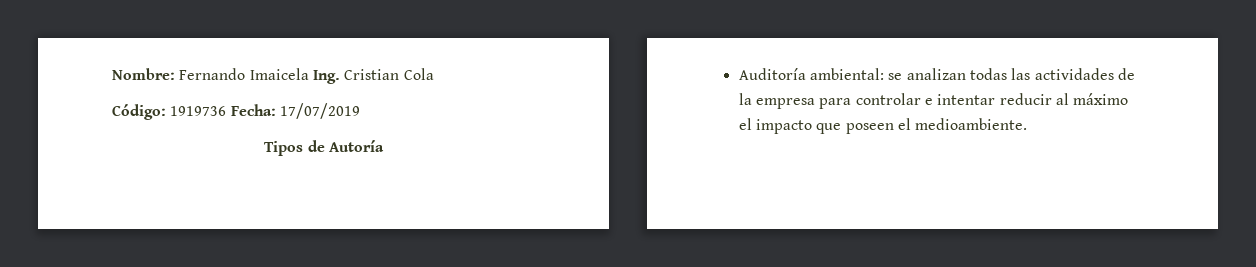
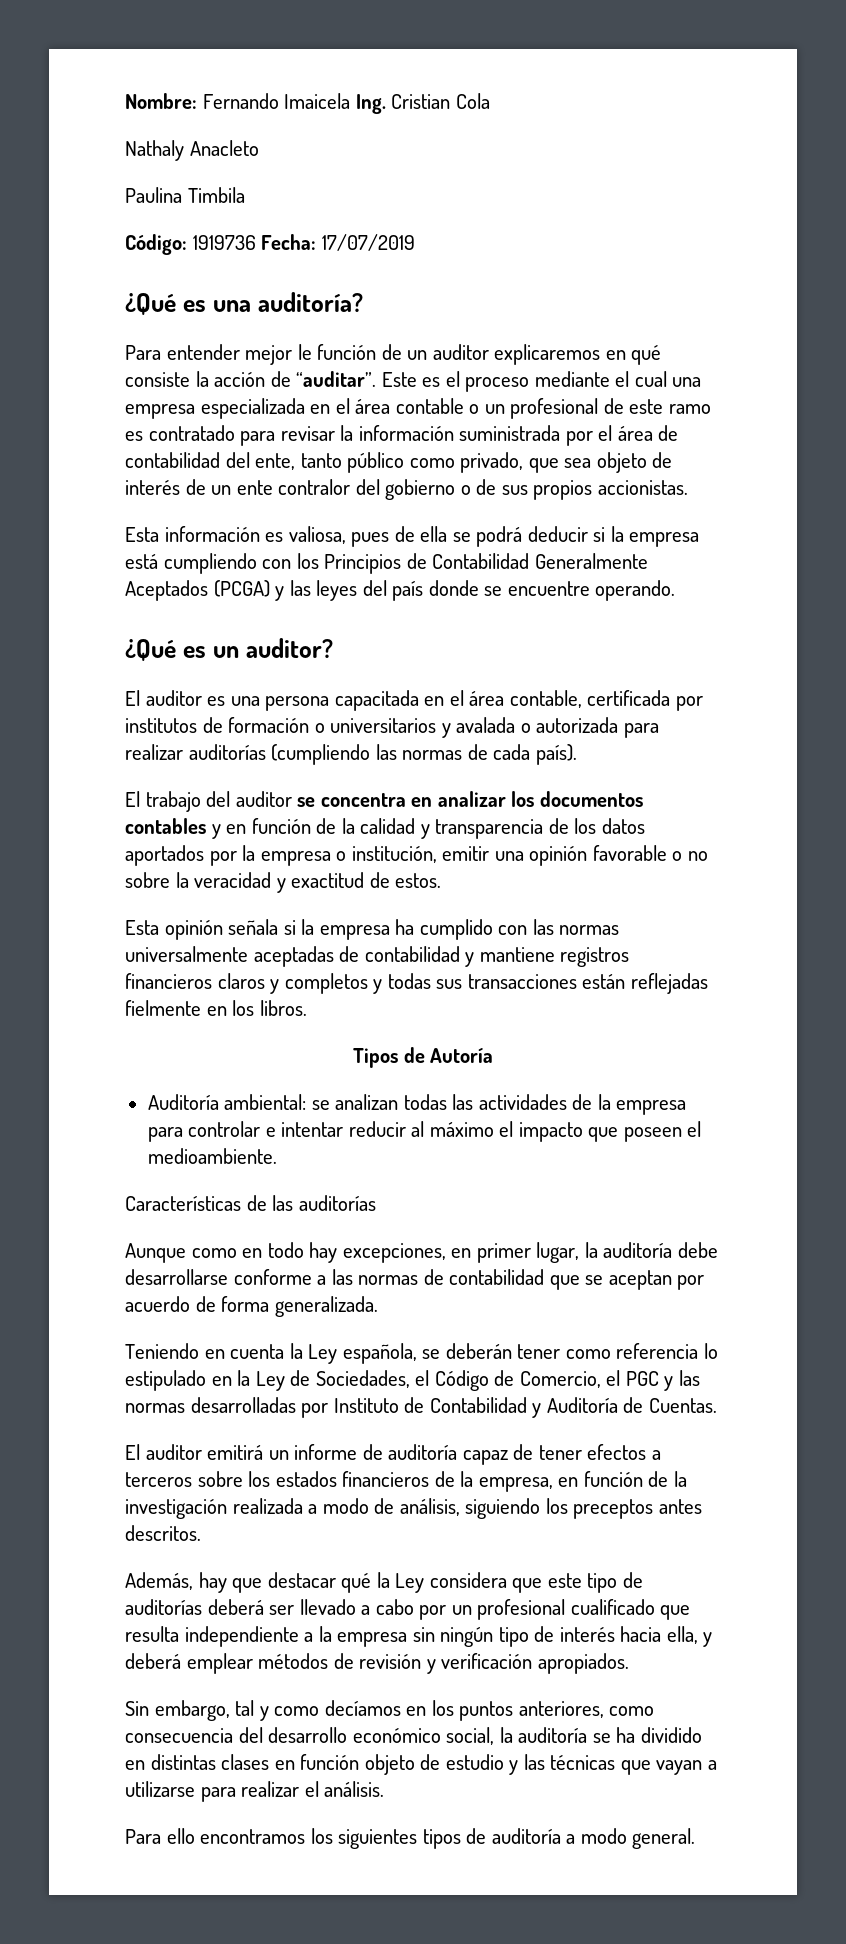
+ Nathaly Anacleto
+ Paulina Timbila
+ ¿Qué es una auditoría?
+ Para entender mejor le función de un auditor explicaremos en qué consiste la acción de “auditar”. Este es el proceso mediante el cual una empresa especializada en el área contable o un profesional de este ramo es contratado para revisar la información suministrada por el área de contabilidad del ente, tanto público como privado, que sea objeto de interés de un ente contralor del gobierno o de sus propios accionistas.
+ Esta información es valiosa, pues de ella se podrá deducir si la empresa está cumpliendo con los Principios de Contabilidad Generalmente Aceptados (PCGA) y las leyes del país donde se encuentre operando.
+ ¿Qué es un auditor?
+ El auditor es una persona capacitada en el área contable, certificada por institutos de formación o universitarios y avalada o autorizada para realizar auditorías (cumpliendo las normas de cada país).
+ El trabajo del auditor se concentra en analizar los documentos contables y en función de la calidad y transparencia de los datos aportados por la empresa o institución, emitir una opinión favorable o no sobre la veracidad y exactitud de estos.
+ Esta opinión señala si la empresa ha cumplido con las normas universalmente aceptadas de contabilidad y mantiene registros financieros claros y completos y todas sus transacciones están reflejadas fielmente en los libros.
+ Características de las auditorías
+ Aunque como en todo hay excepciones, en primer lugar, la auditoría debe desarrollarse conforme a las normas de contabilidad que se aceptan por acuerdo de forma generalizada.
+ Teniendo en cuenta la Ley española, se deberán tener como referencia lo estipulado en la Ley de Sociedades, el Código de Comercio, el PGC y las normas desarrolladas por Instituto de Contabilidad y Auditoría de Cuentas.
+ El auditor emitirá un informe de auditoría capaz de tener efectos a terceros sobre los estados financieros de la empresa, en función de la investigación realizada a modo de análisis, siguiendo los preceptos antes descritos.
+ Además, hay que destacar qué la Ley considera que este tipo de auditorías deberá ser llevado a cabo por un profesional cualificado que resulta independiente a la empresa sin ningún tipo de interés hacia ella, y deberá emplear métodos de revisión y verificación apropiados.
+ Sin embargo, tal y como decíamos en los puntos anteriores, como consecuencia del desarrollo económico social, la auditoría se ha dividido en distintas clases en función objeto de estudio y las técnicas que vayan a utilizarse para realizar el análisis.
+ Para ello encontramos los siguientes tipos de auditoría a modo general.

